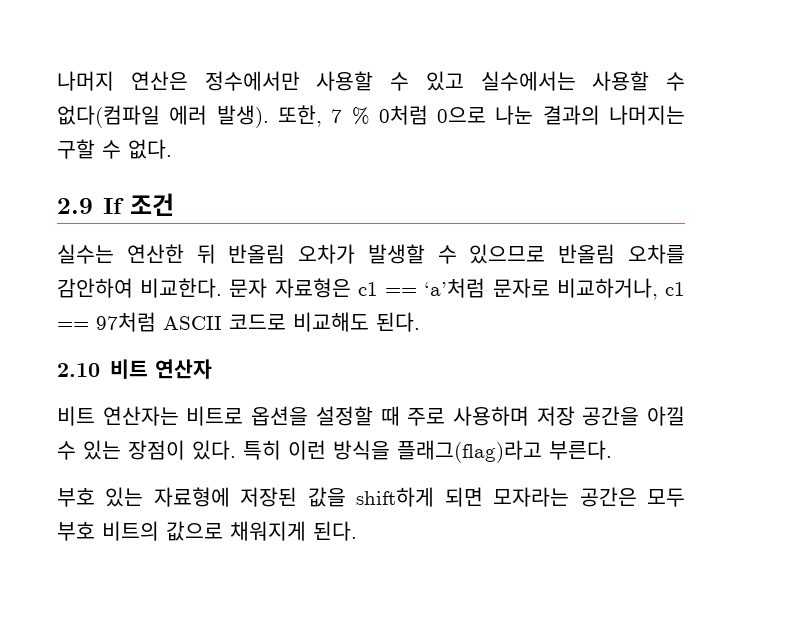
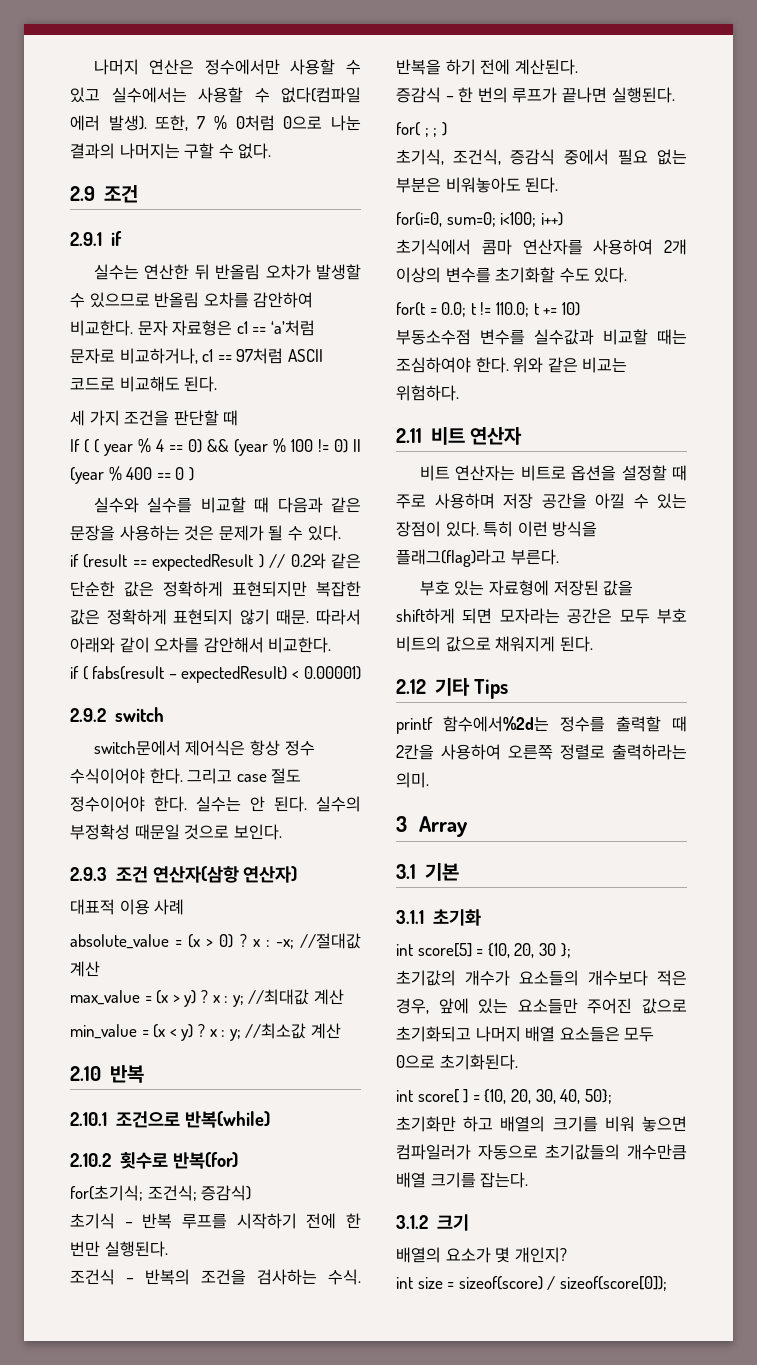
- 2.9 If 조건
+ 2.9 조건
+ 2.9.1 if
- 2.10 비트 연산자
+ 세 가지 조건을 판단할 때
+ If ( ( year % 4 == 0) && (year % 100 != 0) || (year % 400 == 0 )
+ 실수와 실수를 비교할 때 다음과 같은 문장을 사용하는 것은 문제가 될 수 있다.
+ if (result == expectedResult ) // 0.2와 같은 단순한 값은 정확하게 표현되지만 복잡한 값은 정확하게 표현되지 않기 때문. 따라서 아래와 같이 오차를 감안해서 비교한다.
+ if ( fabs(result – expectedResult) < 0.00001)
+ 2.9.2 switch
+ switch문에서 제어식은 항상 정수 수식이어야 한다. 그리고 case 절도 정수이어야 한다. 실수는 안 된다. 실수의 부정확성 때문일 것으로 보인다.
+ 2.9.3 조건 연산자(삼항 연산자)
+ 대표적 이용 사례
+ absolute_value = (x > 0) ? x : -x; //절대값 계산
+ max_value = (x > y) ? x : y; //최대값 계산
+ min_value = (x < y) ? x : y; //최소값 계산
+ 2.10 반복
+ 2.10.1 조건으로 반복(while)
+ 2.10.2 횟수로 반복(for)
+ for(초기식; 조건식; 증감식)
+ 초기식 – 반복 루프를 시작하기 전에 한 번만 실행된다.
+ 조건식 – 반복의 조건을 검사하는 수식. 반복을 하기 전에 계산된다.
+ 증감식 – 한 번의 루프가 끝나면 실행된다.
+ for( ; ; )
+ 초기식, 조건식, 증감식 중에서 필요 없는 부분은 비워놓아도 된다.
+ for(i=0, sum=0; i<100; i++)
+ 초기식에서 콤마 연산자를 사용하여 2개 이상의 변수를 초기화할 수도 있다.
+ for(t = 0.0; t != 110.0; t += 10)
+ 부동소수점 변수를 실수값과 비교할 때는 조심하여야 한다. 위와 같은 비교는 위험하다.
+ 2.11 비트 연산자
+ 2.12 기타 Tips
+ printf 함수에서%2d는 정수를 출력할 때 2칸을 사용하여 오른쪽 정렬로 출력하라는 의미.
+ 3 Array
+ 3.1 기본
+ 3.1.1 초기화
+ int score[5] = {10, 20, 30 };
+ 초기값의 개수가 요소들의 개수보다 적은 경우, 앞에 있는 요소들만 주어진 값으로 초기화되고 나머지 배열 요소들은 모두 0으로 초기화된다.
+ int score[ ] = {10, 20, 30, 40, 50};
+ 초기화만 하고 배열의 크기를 비워 놓으면 컴파일러가 자동으로 초기값들의 개수만큼 배열 크기를 잡는다.
+ 3.1.2 크기
+ 배열의 요소가 몇 개인지?
+ int size = sizeof(score) / sizeof(score[0]);

